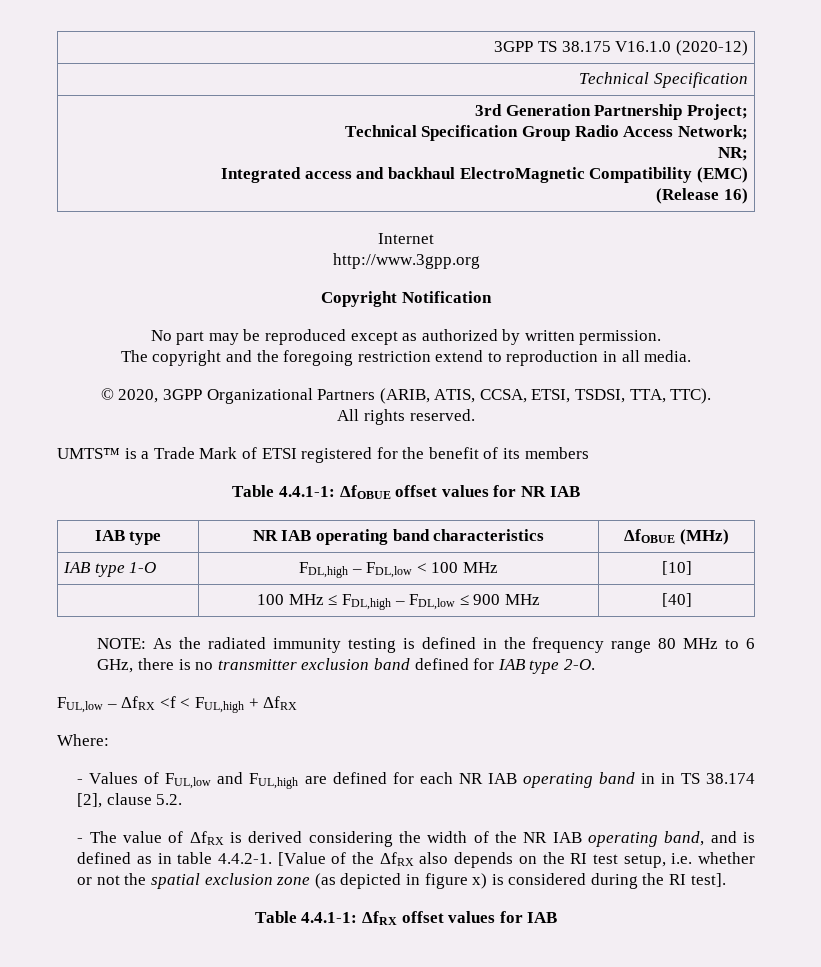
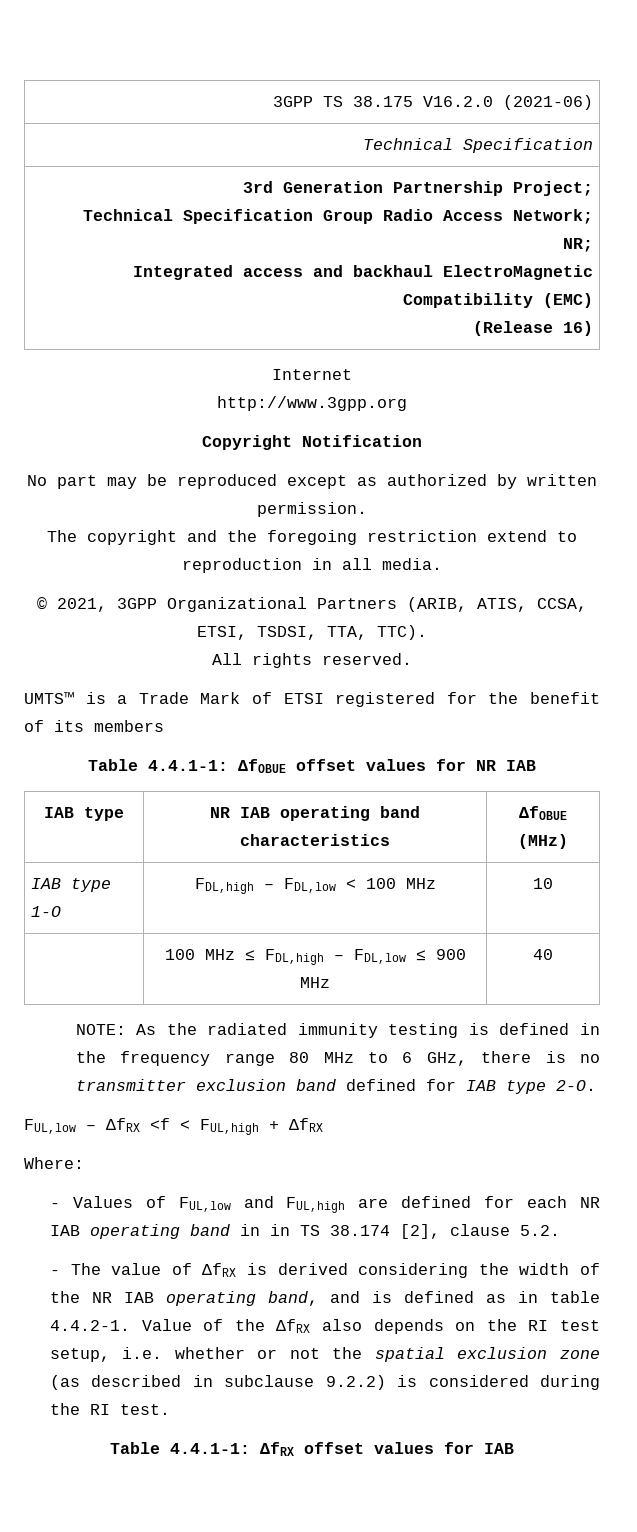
- 3GPP TS 38.175 V16.1.0 (2020-12)
+ 3GPP TS 38.175 V16.2.0 (2021-06)
- © 2020, 3GPP Organizational Partners (ARIB, ATIS, CCSA, ETSI, TSDSI, TTA, TTC).
+ © 2021, 3GPP Organizational Partners (ARIB, ATIS, CCSA, ETSI, TSDSI, TTA, TTC).
- IAB type 1-O | FDL,high – FDL,low < 100 MHz | [10]
+ IAB type 1-O | FDL,high – FDL,low < 100 MHz | 10
- | 100 MHz ≤ FDL,high – FDL,low ≤ 900 MHz | [40]
+ | 100 MHz ≤ FDL,high – FDL,low ≤ 900 MHz | 40
- - The value of ΔfRX is derived considering the width of the NR IAB operating band, and is defined as in table 4.4.2-1. [Value of the ΔfRX also depends on the RI test setup, i.e. whether or not the spatial exclusion zone (as depicted in figure x) is considered during the RI test].
+ - The value of ΔfRX is derived considering the width of the NR IAB operating band, and is defined as in table 4.4.2-1. Value of the ΔfRX also depends on the RI test setup, i.e. whether or not the spatial exclusion zone (as described in subclause 9.2.2) is considered during the RI test.

